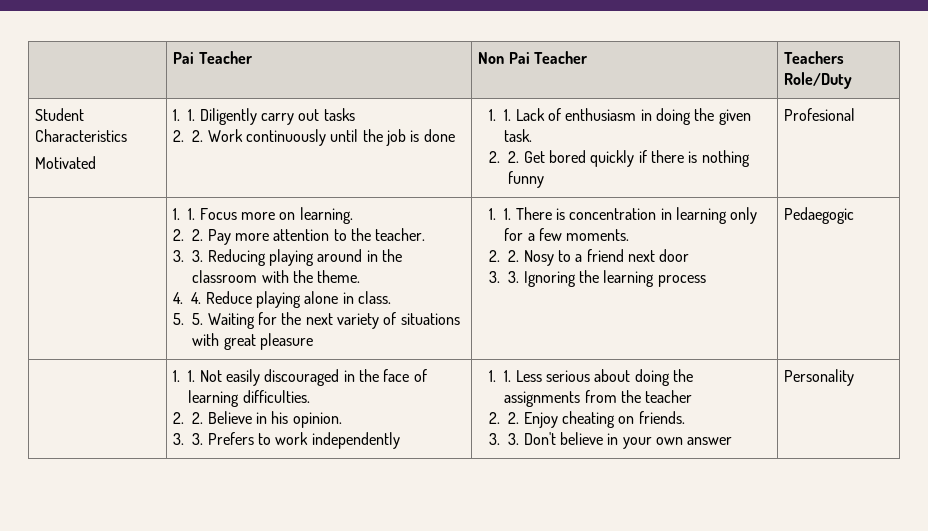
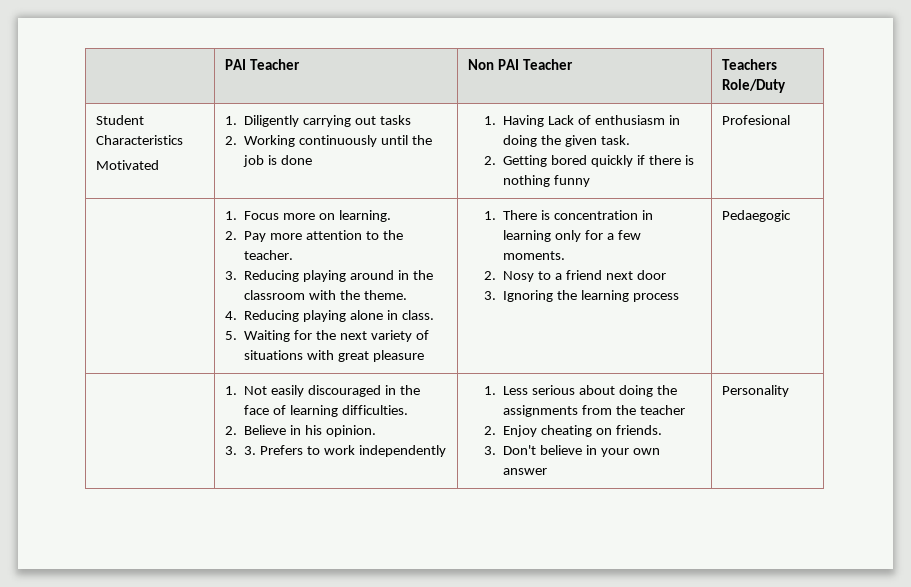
- | Pai Teacher | Non Pai Teacher | Teachers Role/Duty
+ | PAI Teacher | Non PAI Teacher | Teachers Role/Duty
  Student Characteristics
- Motivated | 1. 1. Diligently carry out tasks
- 2. 2. Work continuously until the job is done | 1. 1. Lack of enthusiasm in doing the given task.
- 2. 2. Get bored quickly if there is nothing funny | Profesional
+ Motivated | 1. Diligently carrying out tasks
+ 2. Working continuously until the job is done | 1. Having Lack of enthusiasm in doing the given task.
+ 2. Getting bored quickly if there is nothing funny | Profesional
- 1. 1. Focus more on learning.
+ 1. Focus more on learning.
- 2. 2. Pay more attention to the teacher.
+ 2. Pay more attention to the teacher.
- 3. 3. Reducing playing around in the classroom with the theme.
+ 3. Reducing playing around in the classroom with the theme.
- 4. 4. Reduce playing alone in class.
+ 4. Reducing playing alone in class.
- 5. 5. Waiting for the next variety of situations with great pleasure
+ 5. Waiting for the next variety of situations with great pleasure
- 1. 1. There is concentration in learning only for a few moments.
+ 1. There is concentration in learning only for a few moments.
- 2. 2. Nosy to a friend next door
+ 2. Nosy to a friend next door
- 3. 3. Ignoring the learning process
+ 3. Ignoring the learning process
- 1. 1. Not easily discouraged in the face of learning difficulties.
+ 1. Not easily discouraged in the face of learning difficulties.
- 2. 2. Believe in his opinion.
+ 2. Believe in his opinion.
- 1. 1. Less serious about doing the assignments from the teacher
+ 1. Less serious about doing the assignments from the teacher
- 2. 2. Enjoy cheating on friends.
+ 2. Enjoy cheating on friends.
- 3. 3. Don't believe in your own answer
+ 3. Don't believe in your own answer

